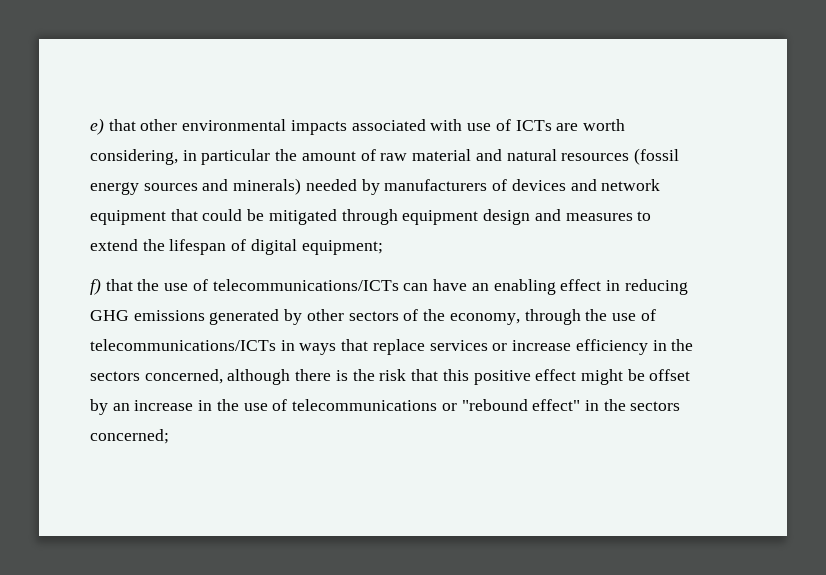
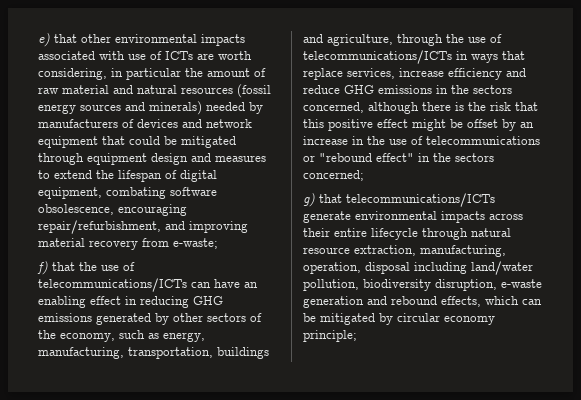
- e) that other environmental impacts associated with use of ICTs are worth considering, in particular the amount of raw material and natural resources (fossil energy sources and minerals) needed by manufacturers of devices and network equipment that could be mitigated through equipment design and measures to extend the lifespan of digital equipment;
+ e) that other environmental impacts associated with use of ICTs are worth considering, in particular the amount of raw material and natural resources (fossil energy sources and minerals) needed by manufacturers of devices and network equipment that could be mitigated through equipment design and measures to extend the lifespan of digital equipment, combating software obsolescence, encouraging repair/refurbishment, and improving material recovery from e-waste;
- f) that the use of telecommunications/ICTs can have an enabling effect in reducing GHG emissions generated by other sectors of the economy, through the use of telecommunications/ICTs in ways that replace services or increase efficiency in the sectors concerned, although there is the risk that this positive effect might be offset by an increase in the use of telecommunications or "rebound effect" in the sectors concerned;
+ f) that the use of telecommunications/ICTs can have an enabling effect in reducing GHG emissions generated by other sectors of the economy, such as energy, manufacturing, transportation, buildings and agriculture, through the use of telecommunications/ICTs in ways that replace services, increase efficiency and reduce GHG emissions in the sectors concerned, although there is the risk that this positive effect might be offset by an increase in the use of telecommunications or "rebound effect" in the sectors concerned;
+ g) that telecommunications/ICTs generate environmental impacts across their entire lifecycle through natural resource extraction, manufacturing, operation, disposal including land/water pollution, biodiversity disruption, e-waste generation and rebound effects, which can be mitigated by circular economy principle;

